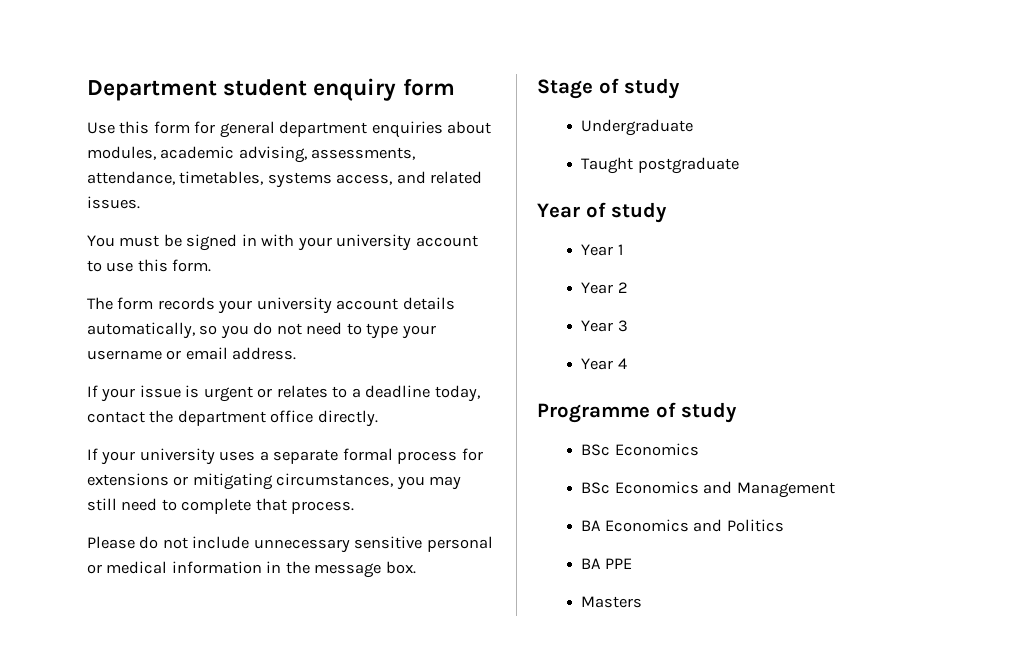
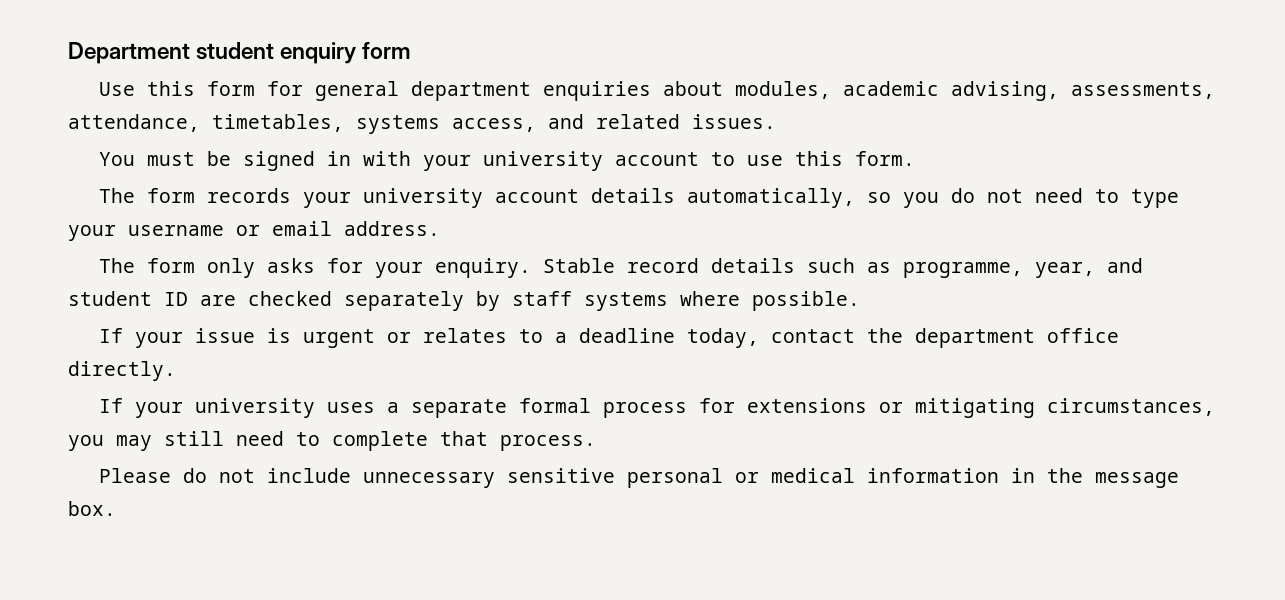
+ The form only asks for your enquiry. Stable record details such as programme, year, and student ID are checked separately by staff systems where possible.
- Stage of study
- Undergraduate
- Taught postgraduate
- Year of study
- Year 1
- Year 2
- Year 3
- Year 4
- Programme of study
- BSc Economics
- BSc Economics and Management
- BA Economics and Politics
- BA PPE
- Masters

